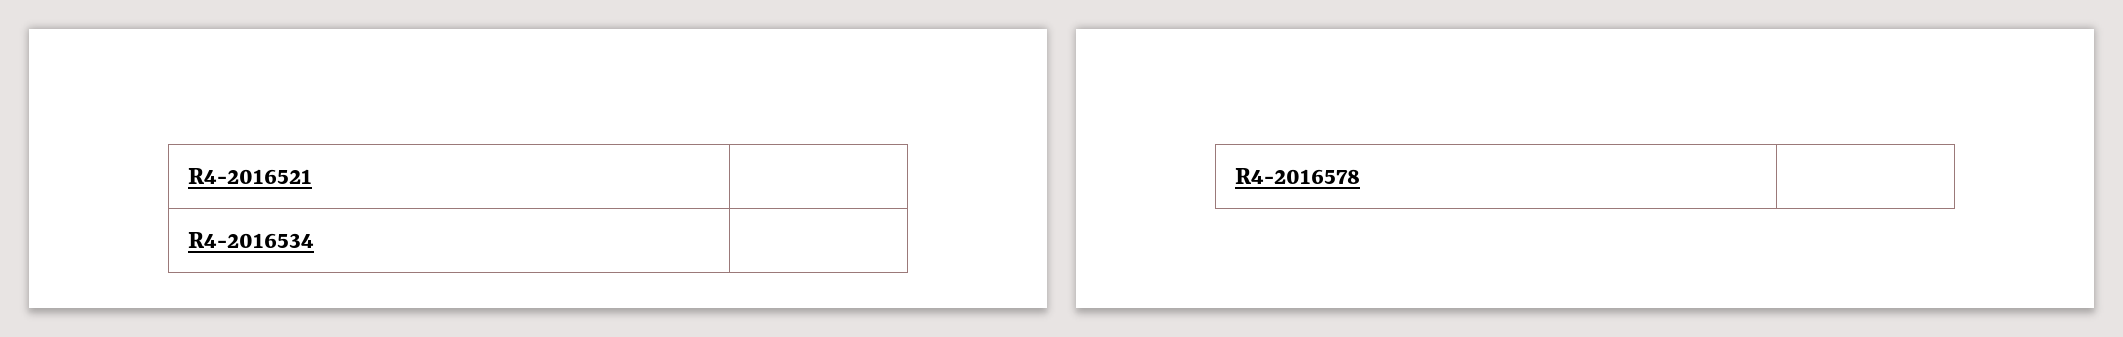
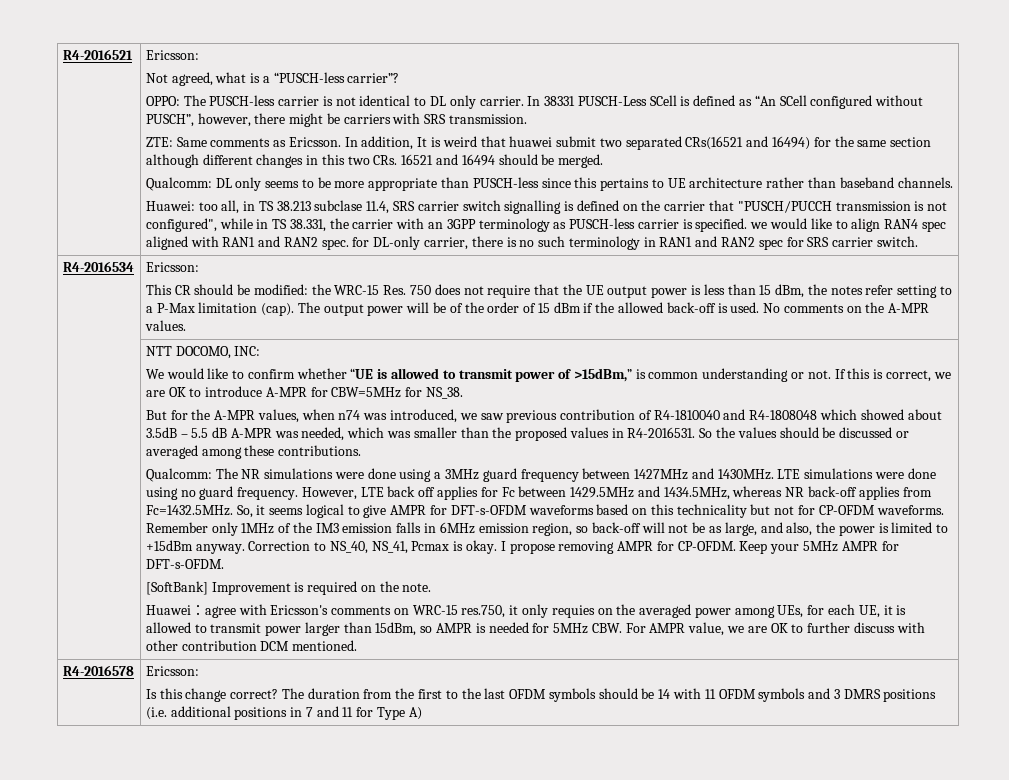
- R4-2016521 |
- R4-2016534 |
- R4-2016578 |
+ R4-2016521 | Ericsson:
+ Not agreed, what is a “PUSCH-less carrier”?
+ OPPO: The PUSCH-less carrier is not identical to DL only carrier. In 38331 PUSCH-Less SCell is defined as “An SCell configured without PUSCH”, however, there might be carriers with SRS transmission.
+ ZTE: Same comments as Ericsson. In addition, It is weird that huawei submit two separated CRs(16521 and 16494) for the same section although different changes in this two CRs. 16521 and 16494 should be merged.
+ Qualcomm: DL only seems to be more appropriate than PUSCH-less since this pertains to UE architecture rather than baseband channels.
+ Huawei: too all, in TS 38.213 subclase 11.4, SRS carrier switch signalling is defined on the carrier that "PUSCH/PUCCH transmission is not configured", while in TS 38.331, the carrier with an 3GPP terminology as PUSCH-less carrier is specified. we would like to align RAN4 spec aligned with RAN1 and RAN2 spec. for DL-only carrier, there is no such terminology in RAN1 and RAN2 spec for SRS carrier switch.
+ R4-2016534 | Ericsson:
+ This CR should be modified: the WRC-15 Res. 750 does not require that the UE output power is less than 15 dBm, the notes refer setting to a P-Max limitation (cap). The output power will be of the order of 15 dBm if the allowed back-off is used. No comments on the A-MPR values.
+ | NTT DOCOMO, INC:
+ We would like to confirm whether “UE is allowed to transmit power of >15dBm,” is common understanding or not. If this is correct, we are OK to introduce A-MPR for CBW=5MHz for NS_38.
+ But for the A-MPR values, when n74 was introduced, we saw previous contribution of R4-1810040 and R4-1808048 which showed about 3.5dB – 5.5 dB A-MPR was needed, which was smaller than the proposed values in R4-2016531. So the values should be discussed or averaged among these contributions.
+ Qualcomm: The NR simulations were done using a 3MHz guard frequency between 1427MHz and 1430MHz. LTE simulations were done using no guard frequency. However, LTE back off applies for Fc between 1429.5MHz and 1434.5MHz, whereas NR back-off applies from Fc=1432.5MHz. So, it seems logical to give AMPR for DFT-s-OFDM waveforms based on this technicality but not for CP-OFDM waveforms. Remember only 1MHz of the IM3 emission falls in 6MHz emission region, so back-off will not be as large, and also, the power is limited to +15dBm anyway. Correction to NS_40, NS_41, Pcmax is okay. I propose removing AMPR for CP-OFDM. Keep your 5MHz AMPR for DFT-s-OFDM.
+ [SoftBank] Improvement is required on the note.
+ Huawei：agree with Ericsson's comments on WRC-15 res.750, it only requies on the averaged power among UEs, for each UE, it is allowed to transmit power larger than 15dBm, so AMPR is needed for 5MHz CBW. For AMPR value, we are OK to further discuss with other contribution DCM mentioned.
+ R4-2016578 | Ericsson:
+ Is this change correct? The duration from the first to the last OFDM symbols should be 14 with 11 OFDM symbols and 3 DMRS positions (i.e. additional positions in 7 and 11 for Type A)

